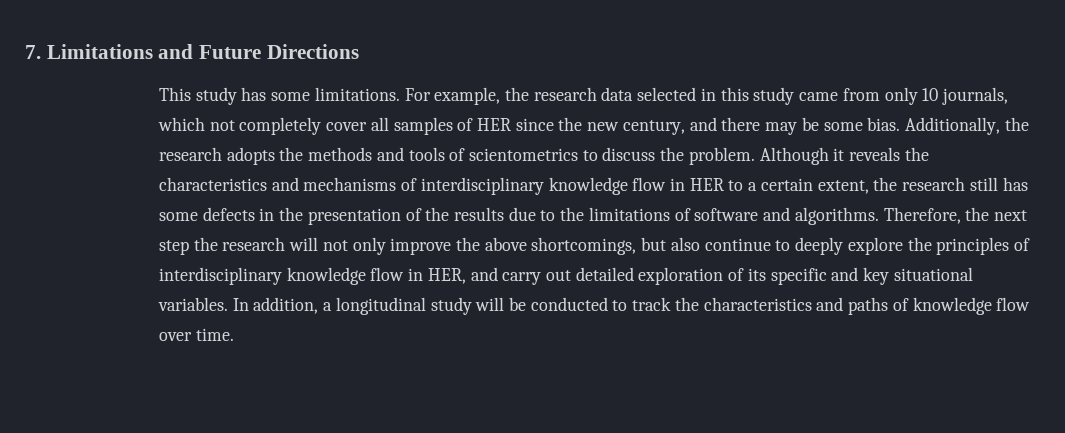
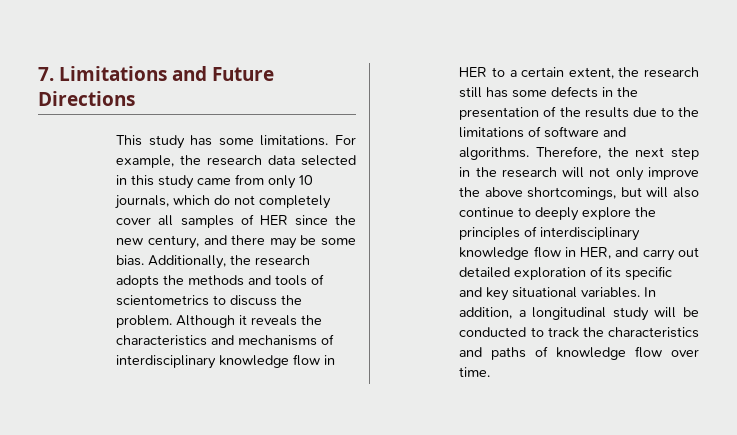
- For example, the research data selected in this study came from only 10 journals, which not completely cover all samples of HER since the new century, and there may be some bias.
+ For example, the research data selected in this study came from only 10 journals, which do not completely cover all samples of HER since the new century, and there may be some bias.
- Therefore, the next step the research will not only improve the above shortcomings, but also continue to deeply explore the principles of interdisciplinary knowledge flow in HER, and carry out detailed exploration of its specific and key situational variables.
+ Therefore, the next step in the research will not only improve the above shortcomings, but will also continue to deeply explore the principles of interdisciplinary knowledge flow in HER, and carry out detailed exploration of its specific and key situational variables.

